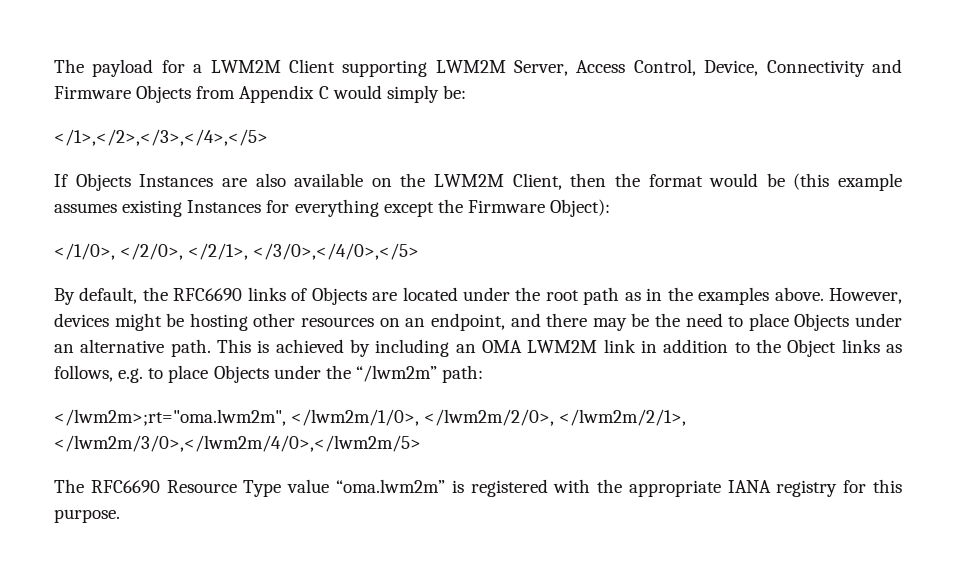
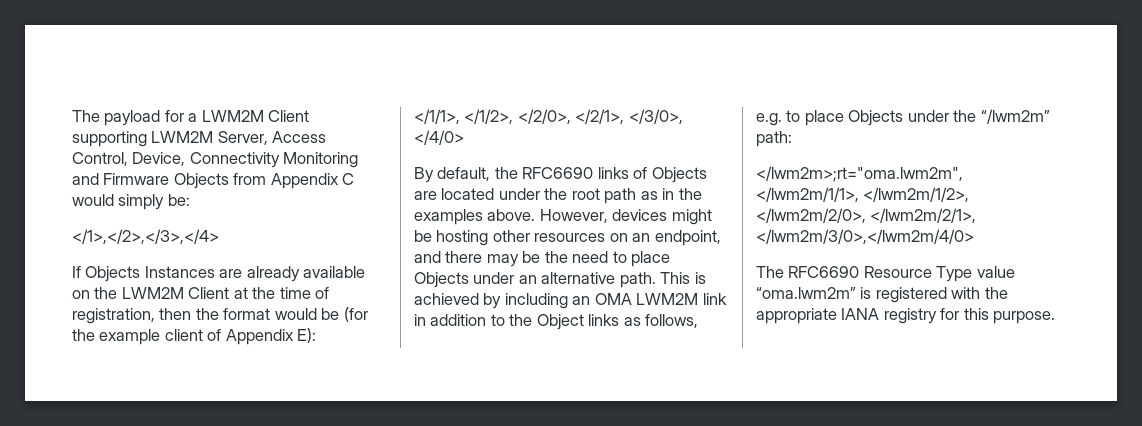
- The payload for a LWM2M Client supporting LWM2M Server, Access Control, Device, Connectivity and Firmware Objects from Appendix C would simply be:
+ The payload for a LWM2M Client supporting LWM2M Server, Access Control, Device, Connectivity Monitoring and Firmware Objects from Appendix C would simply be:
- </1>,</2>,</3>,</4>,</5>
+ </1>,</2>,</3>,</4>
- If Objects Instances are also available on the LWM2M Client, then the format would be (this example assumes existing Instances for everything except the Firmware Object):
- </1/0>, </2/0>, </2/1>, </3/0>,</4/0>,</5>
+ If Objects Instances are already available on the LWM2M Client at the time of registration, then the format would be (for the example client of Appendix E):
+ </1/1>, </1/2>, </2/0>, </2/1>, </3/0>, </4/0>
- </lwm2m>;rt="oma.lwm2m", </lwm2m/1/0>, </lwm2m/2/0>, </lwm2m/2/1>, </lwm2m/3/0>,</lwm2m/4/0>,</lwm2m/5>
+ </lwm2m>;rt="oma.lwm2m", </lwm2m/1/1>, </lwm2m/1/2>, </lwm2m/2/0>, </lwm2m/2/1>, </lwm2m/3/0>,</lwm2m/4/0>

